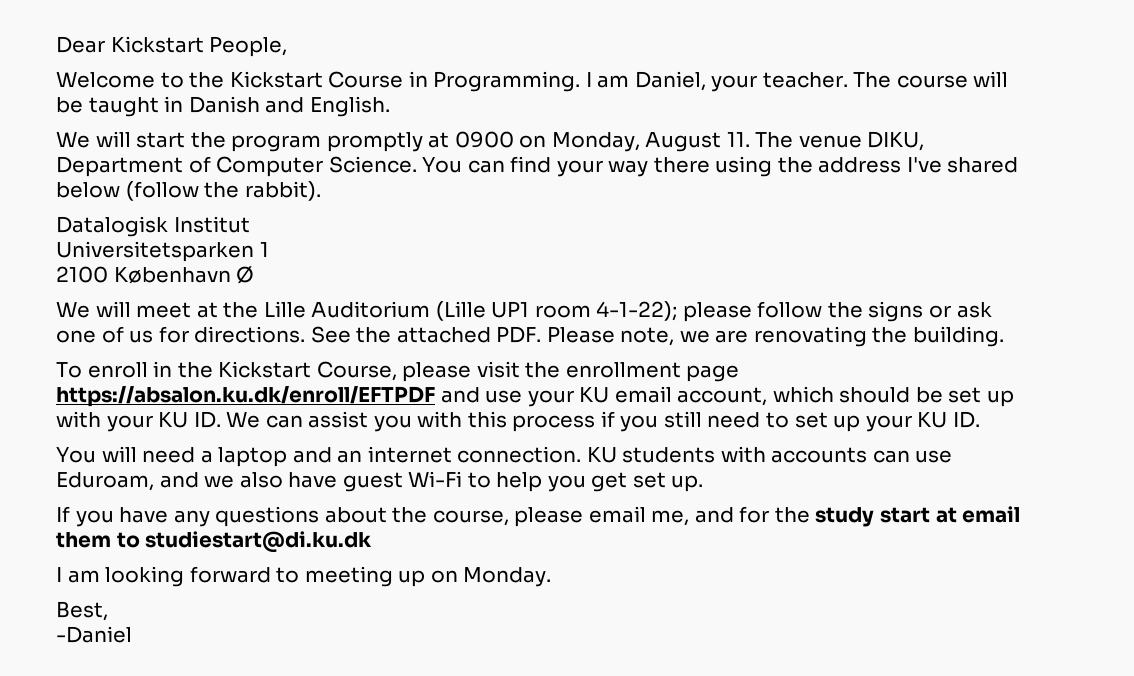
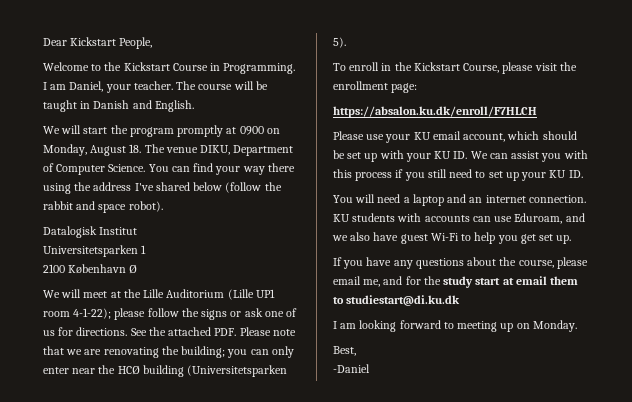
- We will start the program promptly at 0900 on Monday, August 11. The venue DIKU, Department of Computer Science.
+ We will start the program promptly at 0900 on Monday, August 18. The venue DIKU, Department of Computer Science.
- You can find your way there using the address I've shared below (follow the rabbit).
+ You can find your way there using the address I've shared below (follow the rabbit and space robot).
- See the attached PDF. Please note, we are renovating the building.
+ See the attached PDF. Please note that we are renovating the building; you can only enter near the HCØ building (Universitetsparken 5).
- To enroll in the Kickstart Course, please visit the enrollment page https://absalon.ku.dk/enroll/EFTPDF and use your KU email account, which should be set up with your KU ID. We can assist you with this process if you still need to set up your KU ID.
+ To enroll in the Kickstart Course, please visit the enrollment page:
+ https://absalon.ku.dk/enroll/F7HLCH
+ Please use your KU email account, which should be set up with your KU ID. We can assist you with this process if you still need to set up your KU ID.

